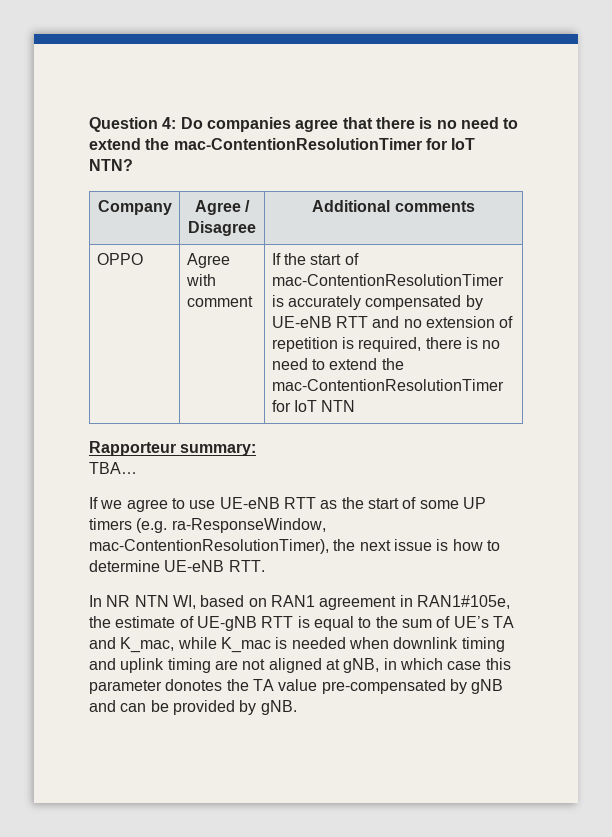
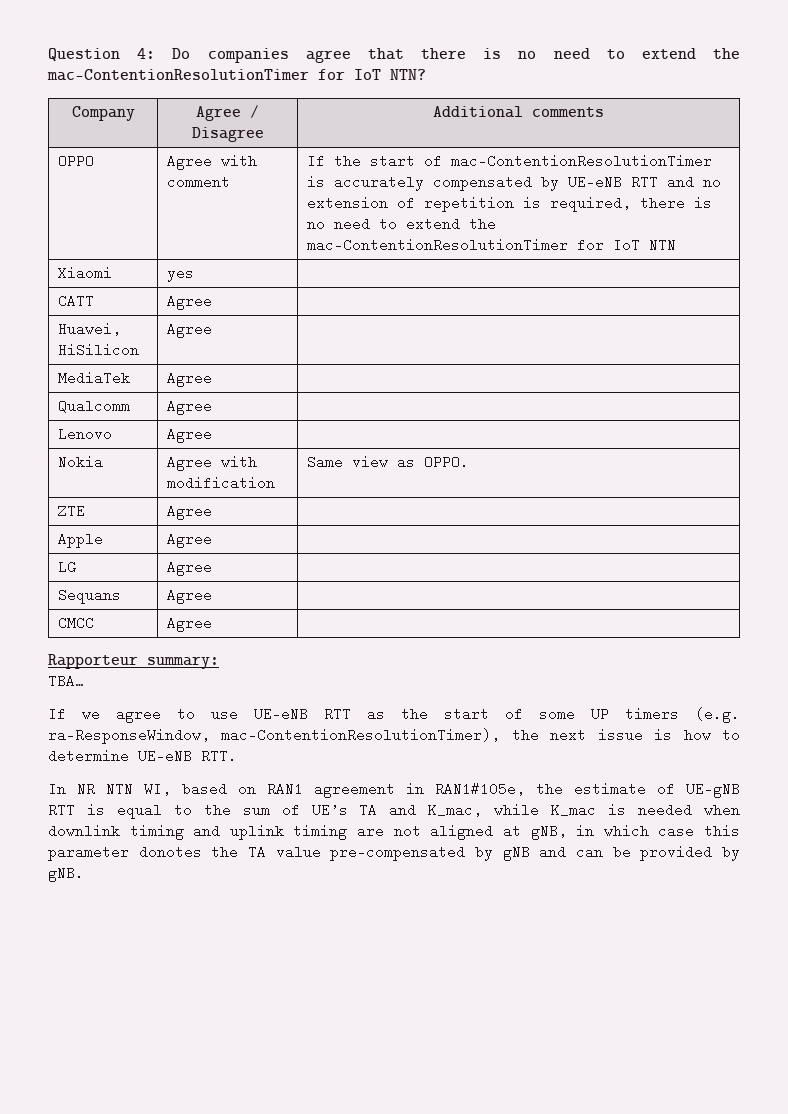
+ Xiaomi | yes |
+ CATT | Agree |
+ Huawei, HiSilicon | Agree |
+ MediaTek | Agree |
+ Qualcomm | Agree |
+ Lenovo | Agree |
+ Nokia | Agree with modification | Same view as OPPO.
+ ZTE | Agree |
+ Apple | Agree |
+ LG | Agree |
+ Sequans | Agree |
+ CMCC | Agree |

